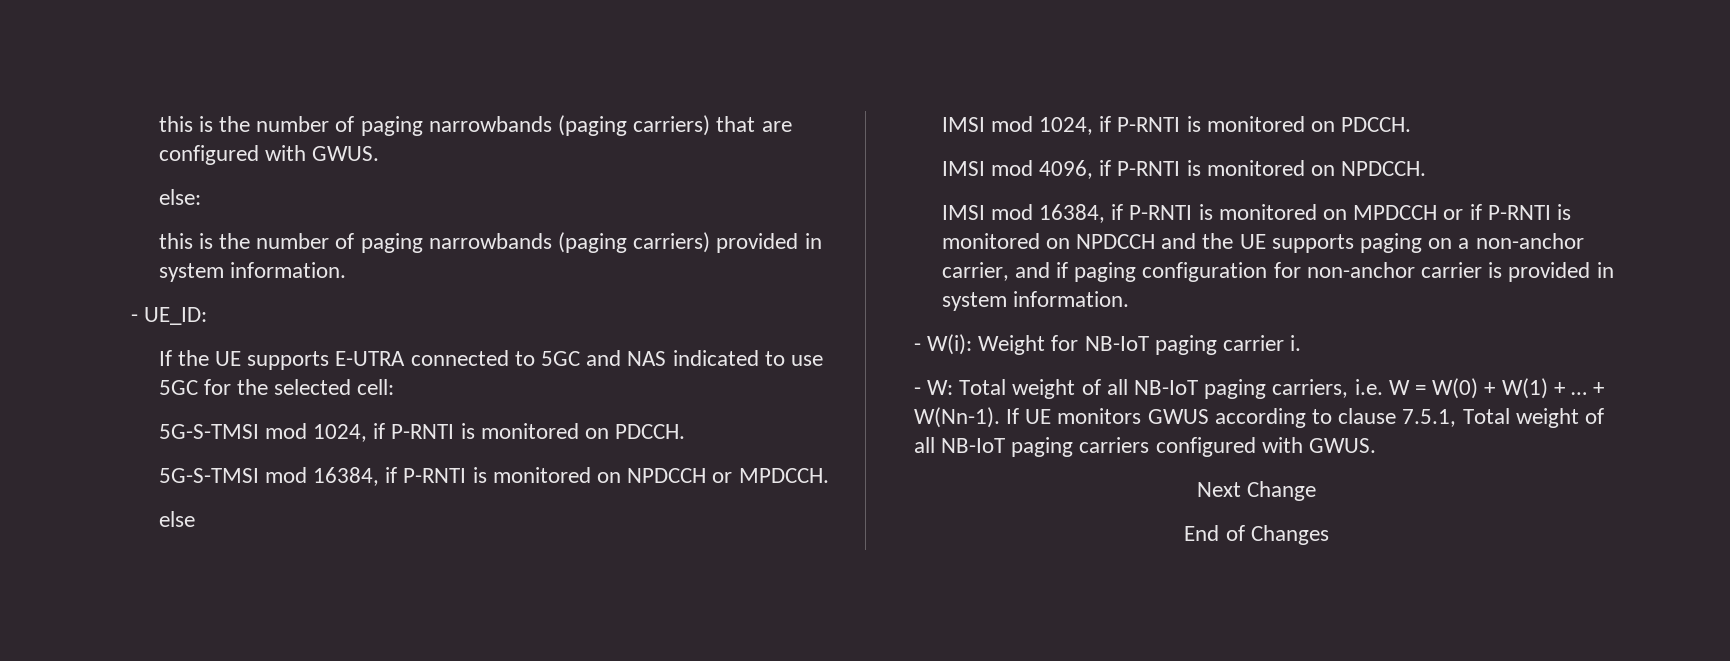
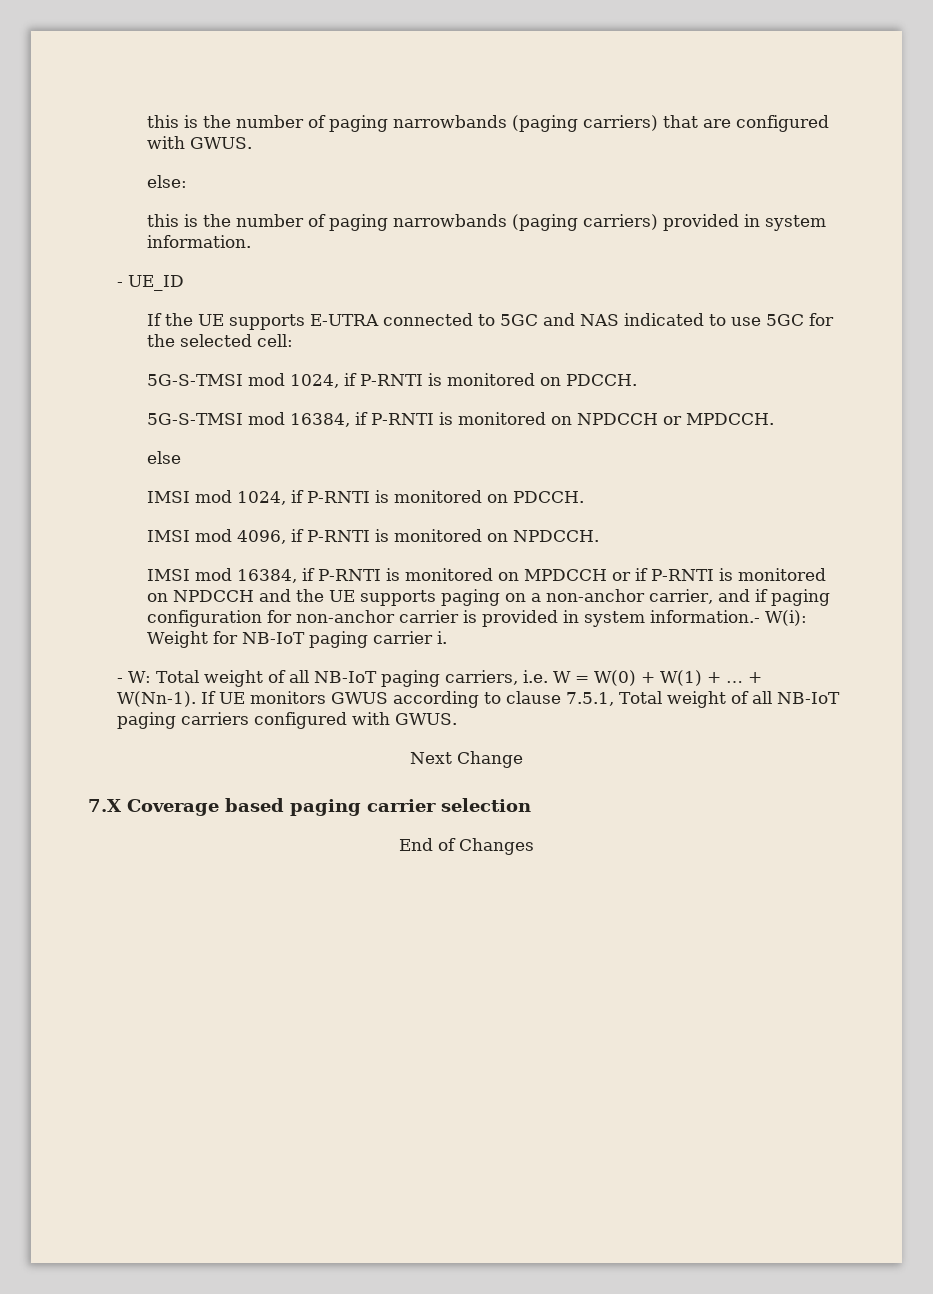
- - UE_ID:
+ - UE_ID
- IMSI mod 16384, if P-RNTI is monitored on MPDCCH or if P-RNTI is monitored on NPDCCH and the UE supports paging on a non-anchor carrier, and if paging configuration for non-anchor carrier is provided in system information.
- - W(i): Weight for NB-IoT paging carrier i.
+ IMSI mod 16384, if P-RNTI is monitored on MPDCCH or if P-RNTI is monitored on NPDCCH and the UE supports paging on a non-anchor carrier, and if paging configuration for non-anchor carrier is provided in system information.- W(i): Weight for NB-IoT paging carrier i.
+ 7.X Coverage based paging carrier selection

